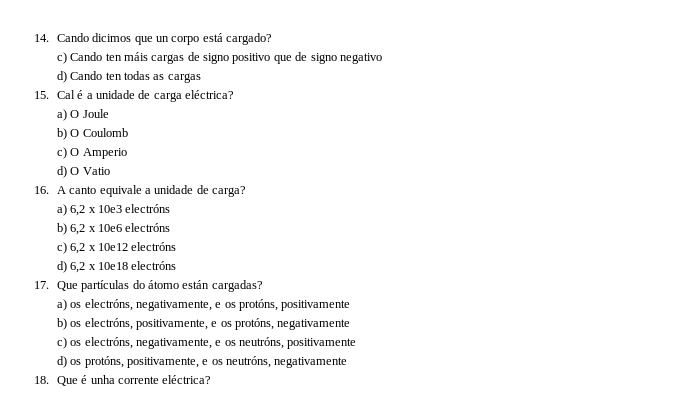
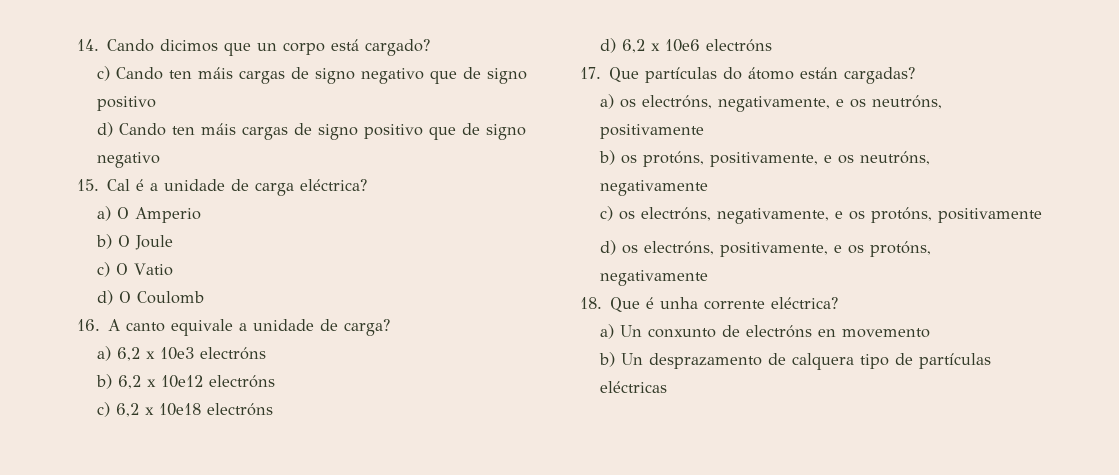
- c) Cando ten máis cargas de signo positivo que de signo negativo
+ c) Cando ten máis cargas de signo negativo que de signo positivo
+ d) Cando ten máis cargas de signo positivo que de signo negativo
- d) Cando ten todas as cargas
- a) O Joule
+ a) O Amperio
- b) O Coulomb
+ b) O Joule
- c) O Amperio
+ c) O Vatio
- d) O Vatio
+ d) O Coulomb
- b) 6,2 x 10e6 electróns
+ b) 6,2 x 10e12 electróns
- c) 6,2 x 10e12 electróns
+ c) 6,2 x 10e18 electróns
- d) 6,2 x 10e18 electróns
+ d) 6,2 x 10e6 electróns
- a) os electróns, negativamente, e os protóns, positivamente
+ a) os electróns, negativamente, e os neutróns, positivamente
+ b) os protóns, positivamente, e os neutróns, negativamente
+ c) os electróns, negativamente, e os protóns, positivamente
- b) os electróns, positivamente, e os protóns, negativamente
+ d) os electróns, positivamente, e os protóns, negativamente
- c) os electróns, negativamente, e os neutróns, positivamente
- d) os protóns, positivamente, e os neutróns, negativamente
+ a) Un conxunto de electróns en movemento
+ b) Un desprazamento de calquera tipo de partículas eléctricas

